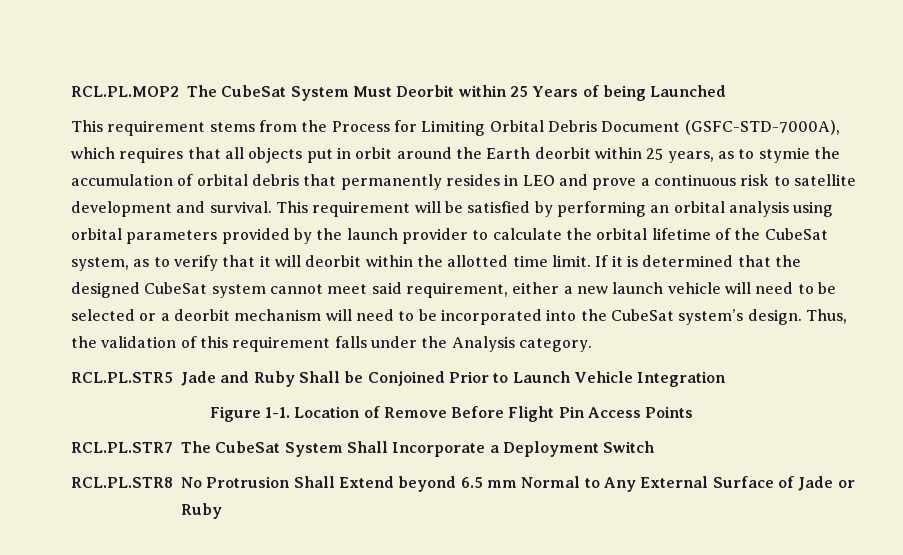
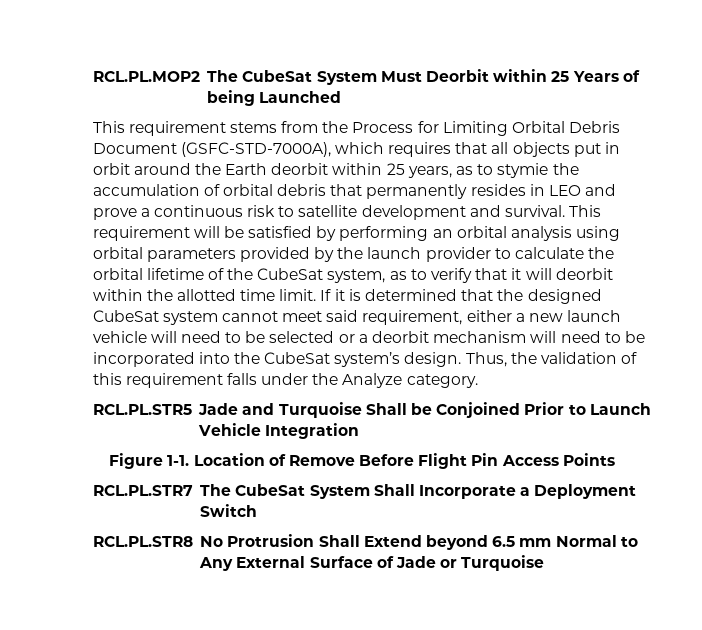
- Thus, the validation of this requirement falls under the Analysis category.
+ Thus, the validation of this requirement falls under the Analyze category.
- RCL.PL.STR5 Jade and Ruby Shall be Conjoined Prior to Launch Vehicle Integration
+ RCL.PL.STR5 Jade and Turquoise Shall be Conjoined Prior to Launch Vehicle Integration
- RCL.PL.STR8 No Protrusion Shall Extend beyond 6.5 mm Normal to Any External Surface of Jade or Ruby
+ RCL.PL.STR8 No Protrusion Shall Extend beyond 6.5 mm Normal to Any External Surface of Jade or Turquoise

